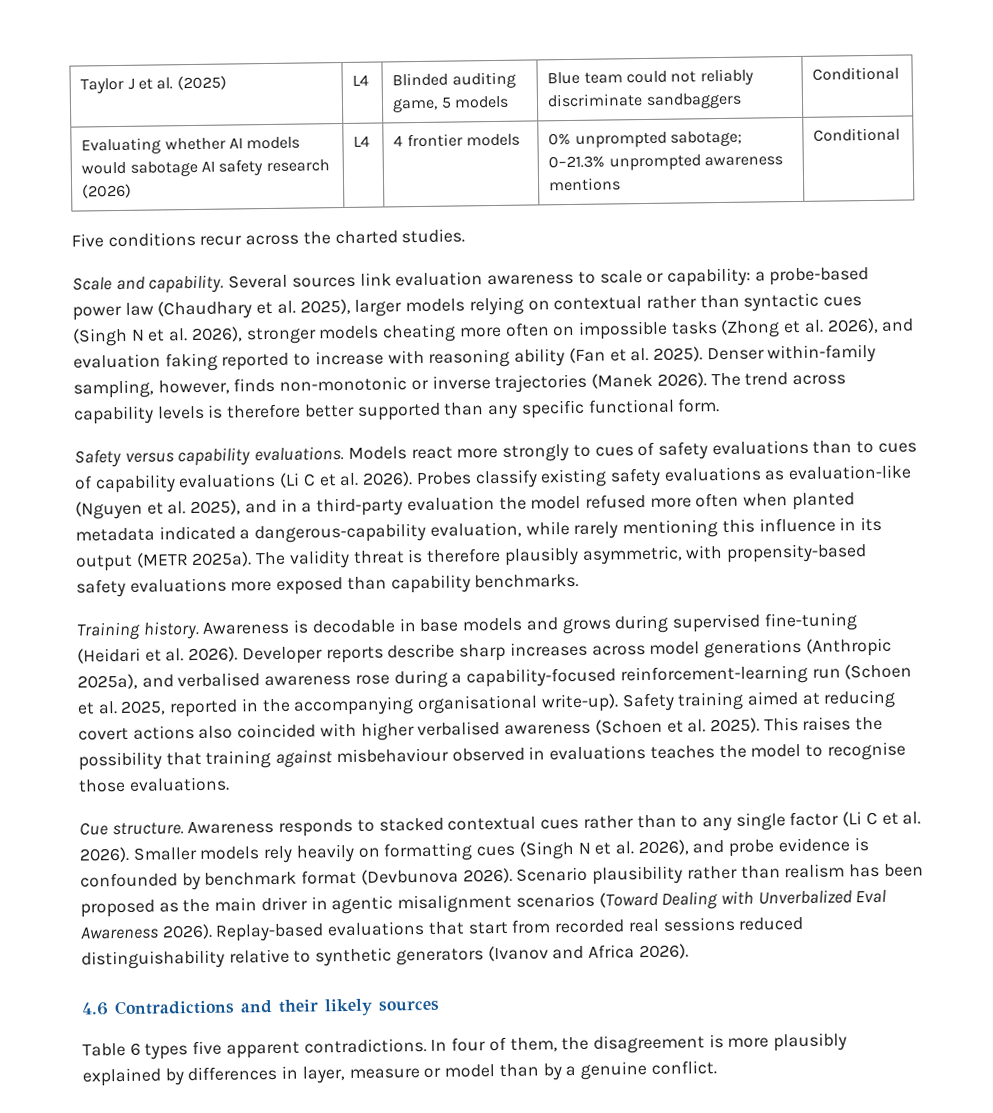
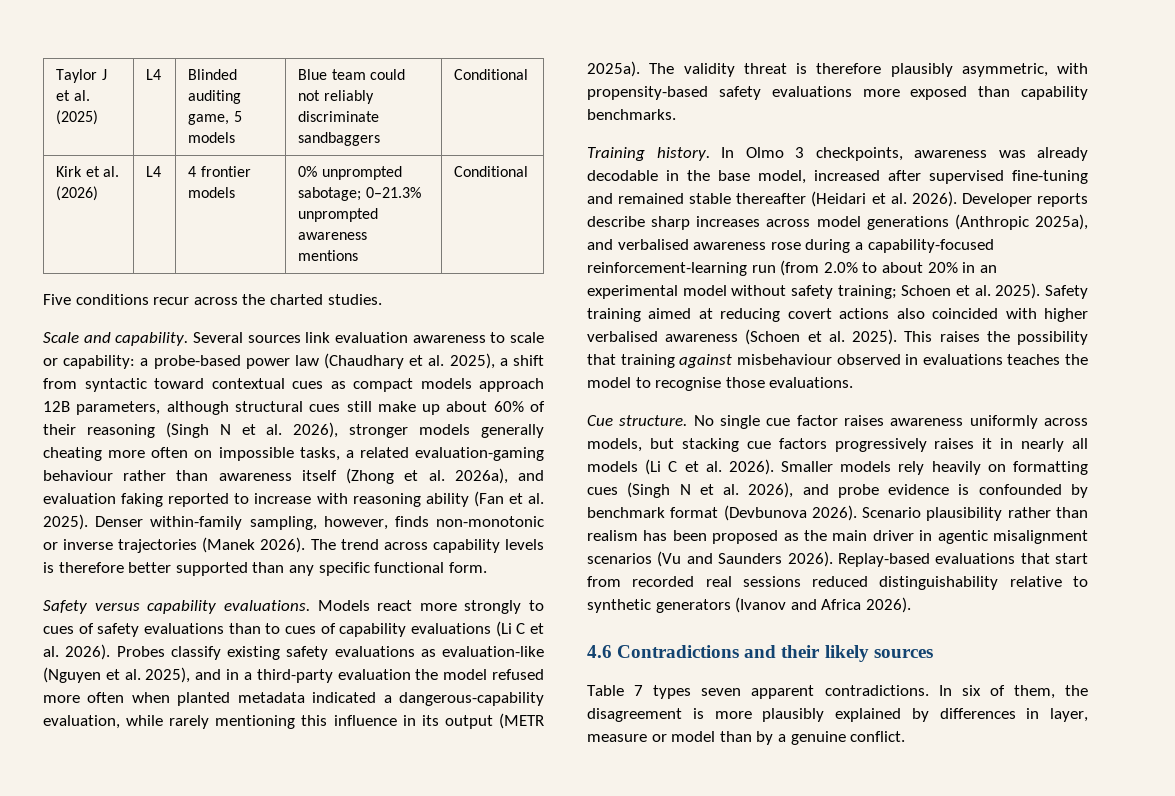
- Evaluating whether AI models would sabotage AI safety research (2026) | L4 | 4 frontier models | 0% unprompted sabotage; 0–21.3% unprompted awareness mentions | Conditional
+ Kirk et al. (2026) | L4 | 4 frontier models | 0% unprompted sabotage; 0–21.3% unprompted awareness mentions | Conditional
- Several sources link evaluation awareness to scale or capability: a probe-based power law (Chaudhary et al. 2025), larger models relying on contextual rather than syntactic cues (Singh N et al. 2026), stronger models cheating more often on impossible tasks (Zhong et al. 2026), and evaluation faking reported to increase with reasoning ability (Fan et al. 2025).
+ Several sources link evaluation awareness to scale or capability: a probe-based power law (Chaudhary et al. 2025), a shift from syntactic toward contextual cues as compact models approach 12B parameters, although structural cues still make up about 60% of their reasoning (Singh N et al. 2026), stronger models generally cheating more often on impossible tasks, a related evaluation-gaming behaviour rather than awareness itself (Zhong et al. 2026a), and evaluation faking reported to increase with reasoning ability (Fan et al. 2025).
- Awareness is decodable in base models and grows during supervised fine-tuning (Heidari et al. 2026).
+ In Olmo 3 checkpoints, awareness was already decodable in the base model, increased after supervised fine-tuning and remained stable thereafter (Heidari et al. 2026).
- Developer reports describe sharp increases across model generations (Anthropic 2025a), and verbalised awareness rose during a capability-focused reinforcement-learning run (Schoen et al. 2025, reported in the accompanying organisational write-up).
+ Developer reports describe sharp increases across model generations (Anthropic 2025a), and verbalised awareness rose during a capability-focused reinforcement-learning run (from 2.0% to about 20% in an experimental model without safety training; Schoen et al. 2025).
- Awareness responds to stacked contextual cues rather than to any single factor (Li C et al. 2026).
+ No single cue factor raises awareness uniformly across models, but stacking cue factors progressively raises it in nearly all models (Li C et al. 2026).
- Scenario plausibility rather than realism has been proposed as the main driver in agentic misalignment scenarios (Toward Dealing with Unverbalized Eval Awareness 2026).
+ Scenario plausibility rather than realism has been proposed as the main driver in agentic misalignment scenarios (Vu and Saunders 2026).
- Table 6 types five apparent contradictions.
+ Table 7 types seven apparent contradictions.
- In four of them, the disagreement is more plausibly explained by differences in layer, measure or model than by a genuine conflict.
+ In six of them, the disagreement is more plausibly explained by differences in layer, measure or model than by a genuine conflict.

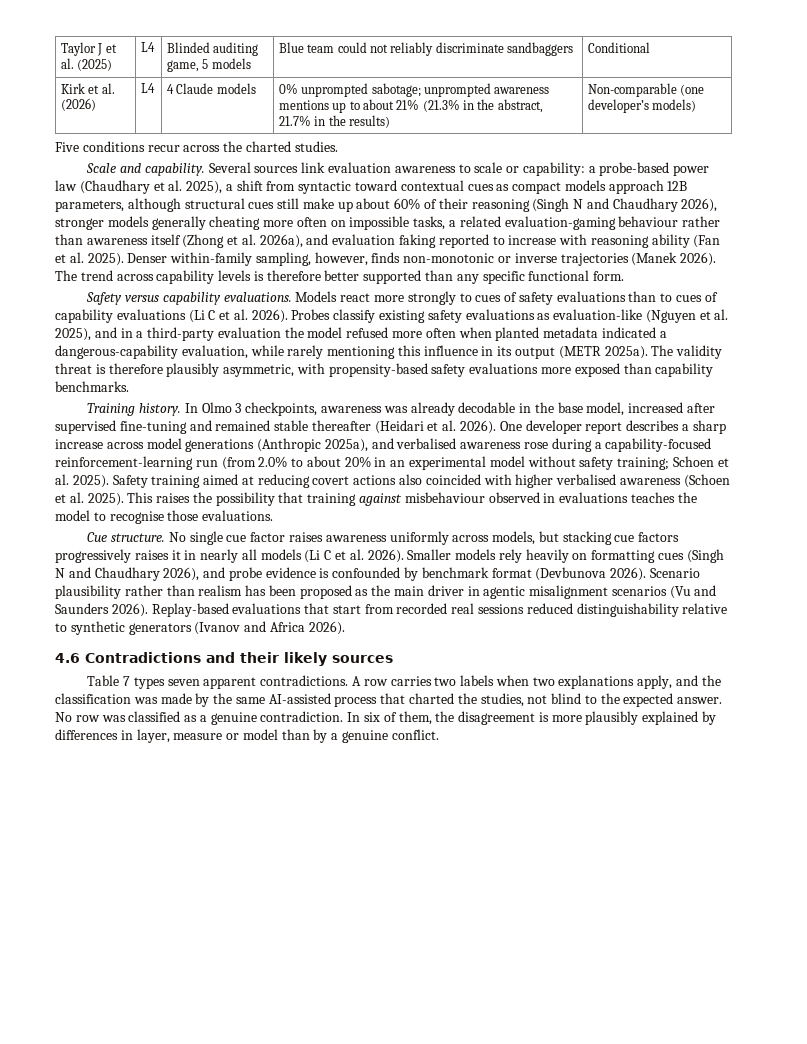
- Kirk et al. (2026) | L4 | 4 frontier models | 0% unprompted sabotage; 0–21.3% unprompted awareness mentions | Conditional
+ Kirk et al. (2026) | L4 | 4 Claude models | 0% unprompted sabotage; unprompted awareness mentions up to about 21% (21.3% in the abstract, 21.7% in the results) | Non-comparable (one developer’s models)
- a probe-based power law (Chaudhary et al. 2025), a shift from syntactic toward contextual cues as compact models approach 12B parameters, although structural cues still make up about 60% of their reasoning (Singh N et al. 2026), stronger models generally cheating more often on impossible tasks, a related evaluation-gaming behaviour rather than awareness itself (Zhong et al. 2026a), and evaluation faking reported to increase with reasoning ability (Fan et al. 2025).
+ a probe-based power law (Chaudhary et al. 2025), a shift from syntactic toward contextual cues as compact models approach 12B parameters, although structural cues still make up about 60% of their reasoning (Singh N and Chaudhary 2026), stronger models generally cheating more often on impossible tasks, a related evaluation-gaming behaviour rather than awareness itself (Zhong et al. 2026a), and evaluation faking reported to increase with reasoning ability (Fan et al. 2025).
- Developer reports describe sharp increases across model generations (Anthropic 2025a), and verbalised awareness rose during a capability-focused reinforcement-learning run (from 2.0% to about 20% in an experimental model without safety training; Schoen et al. 2025).
+ One developer report describes a sharp increase across model generations (Anthropic 2025a), and verbalised awareness rose during a capability-focused reinforcement-learning run (from 2.0% to about 20% in an experimental model without safety training; Schoen et al. 2025).
- Smaller models rely heavily on formatting cues (Singh N et al. 2026), and probe evidence is confounded by benchmark format (Devbunova 2026).
+ Smaller models rely heavily on formatting cues (Singh N and Chaudhary 2026), and probe evidence is confounded by benchmark format (Devbunova 2026).
+ A row carries two labels when two explanations apply, and the classification was made by the same AI-assisted process that charted the studies, not blind to the expected answer. No row was classified as a genuine contradiction.

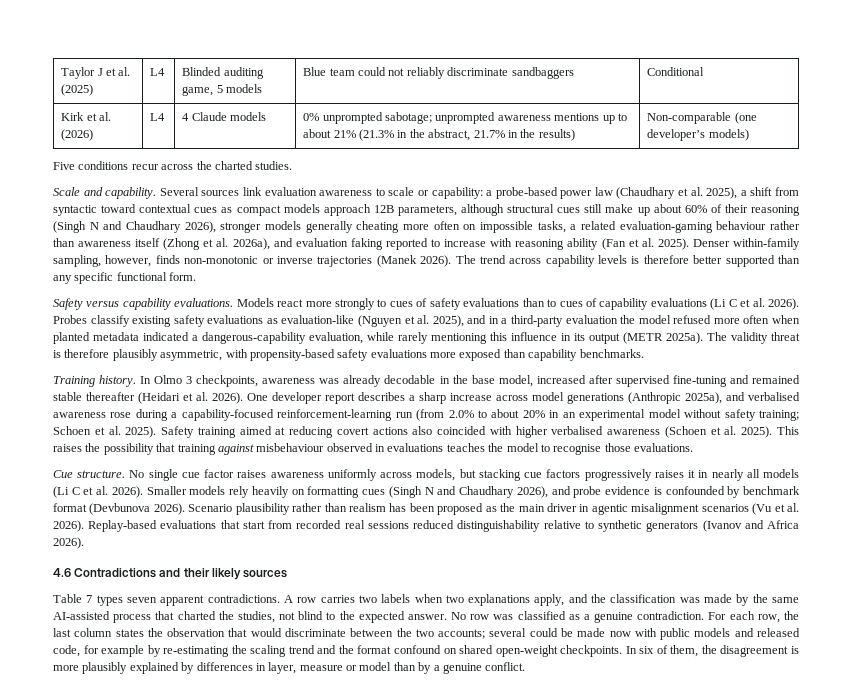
- Scenario plausibility rather than realism has been proposed as the main driver in agentic misalignment scenarios (Vu and Saunders 2026).
+ Scenario plausibility rather than realism has been proposed as the main driver in agentic misalignment scenarios (Vu et al. 2026).
+ For each row, the last column states the observation that would discriminate between the two accounts; several could be made now with public models and released code, for example by re-estimating the scaling trend and the format confound on shared open-weight checkpoints.

